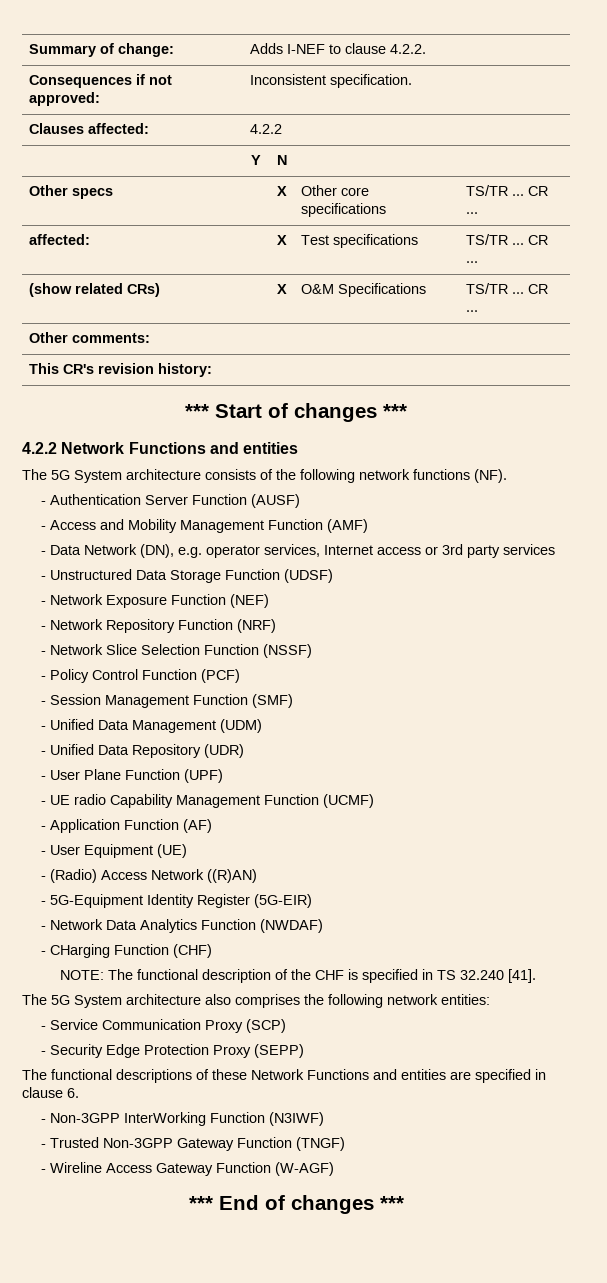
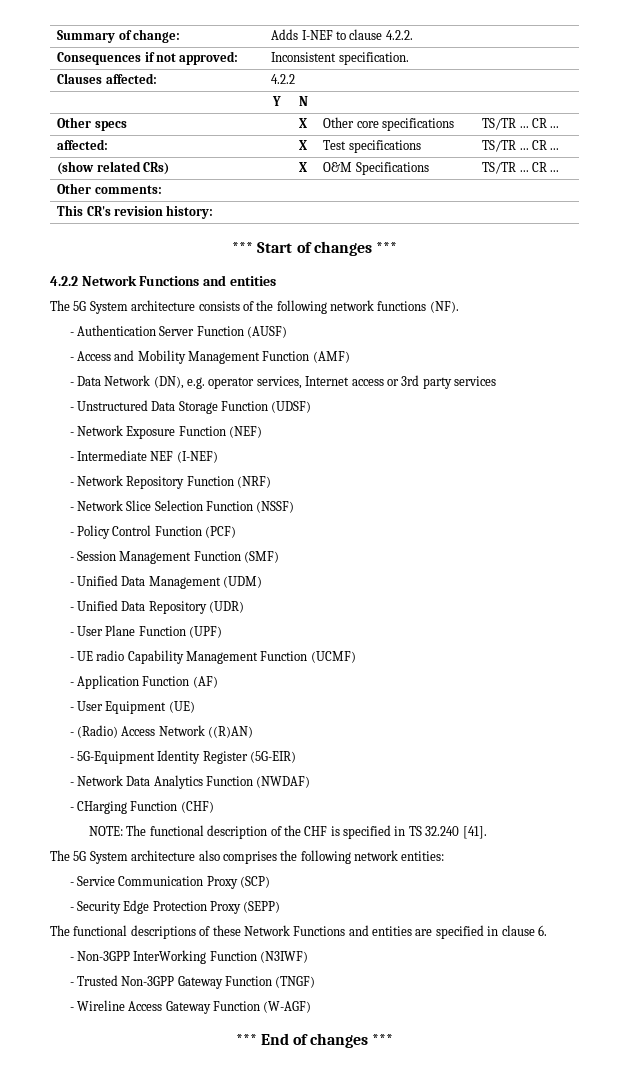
+ - Intermediate NEF (I-NEF)

